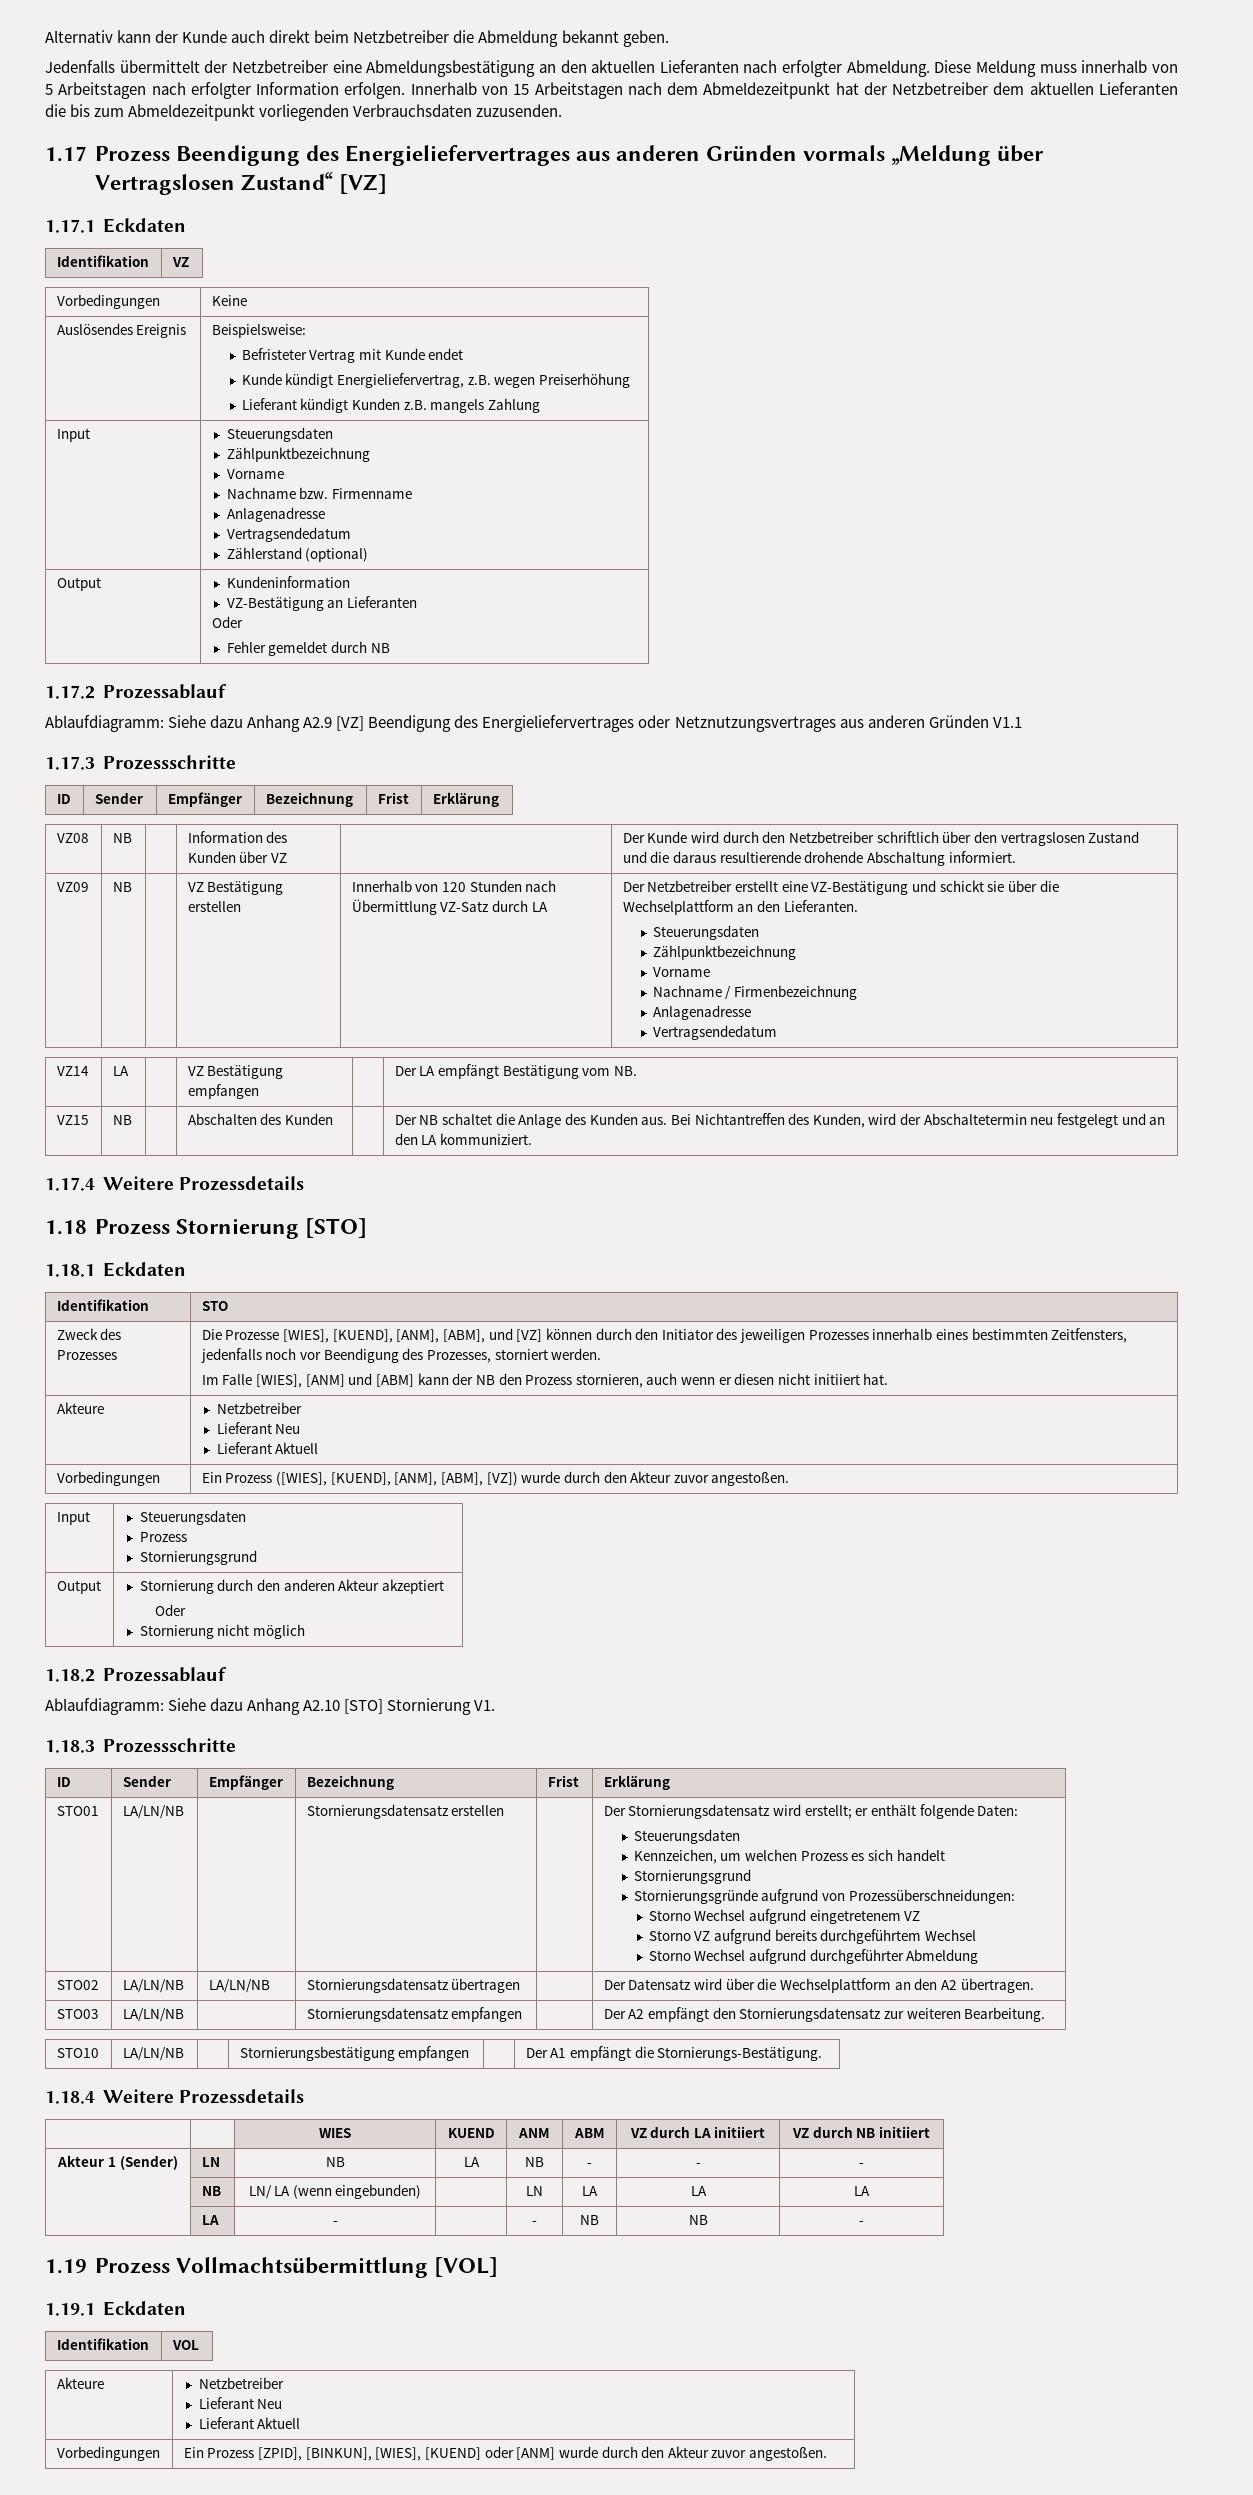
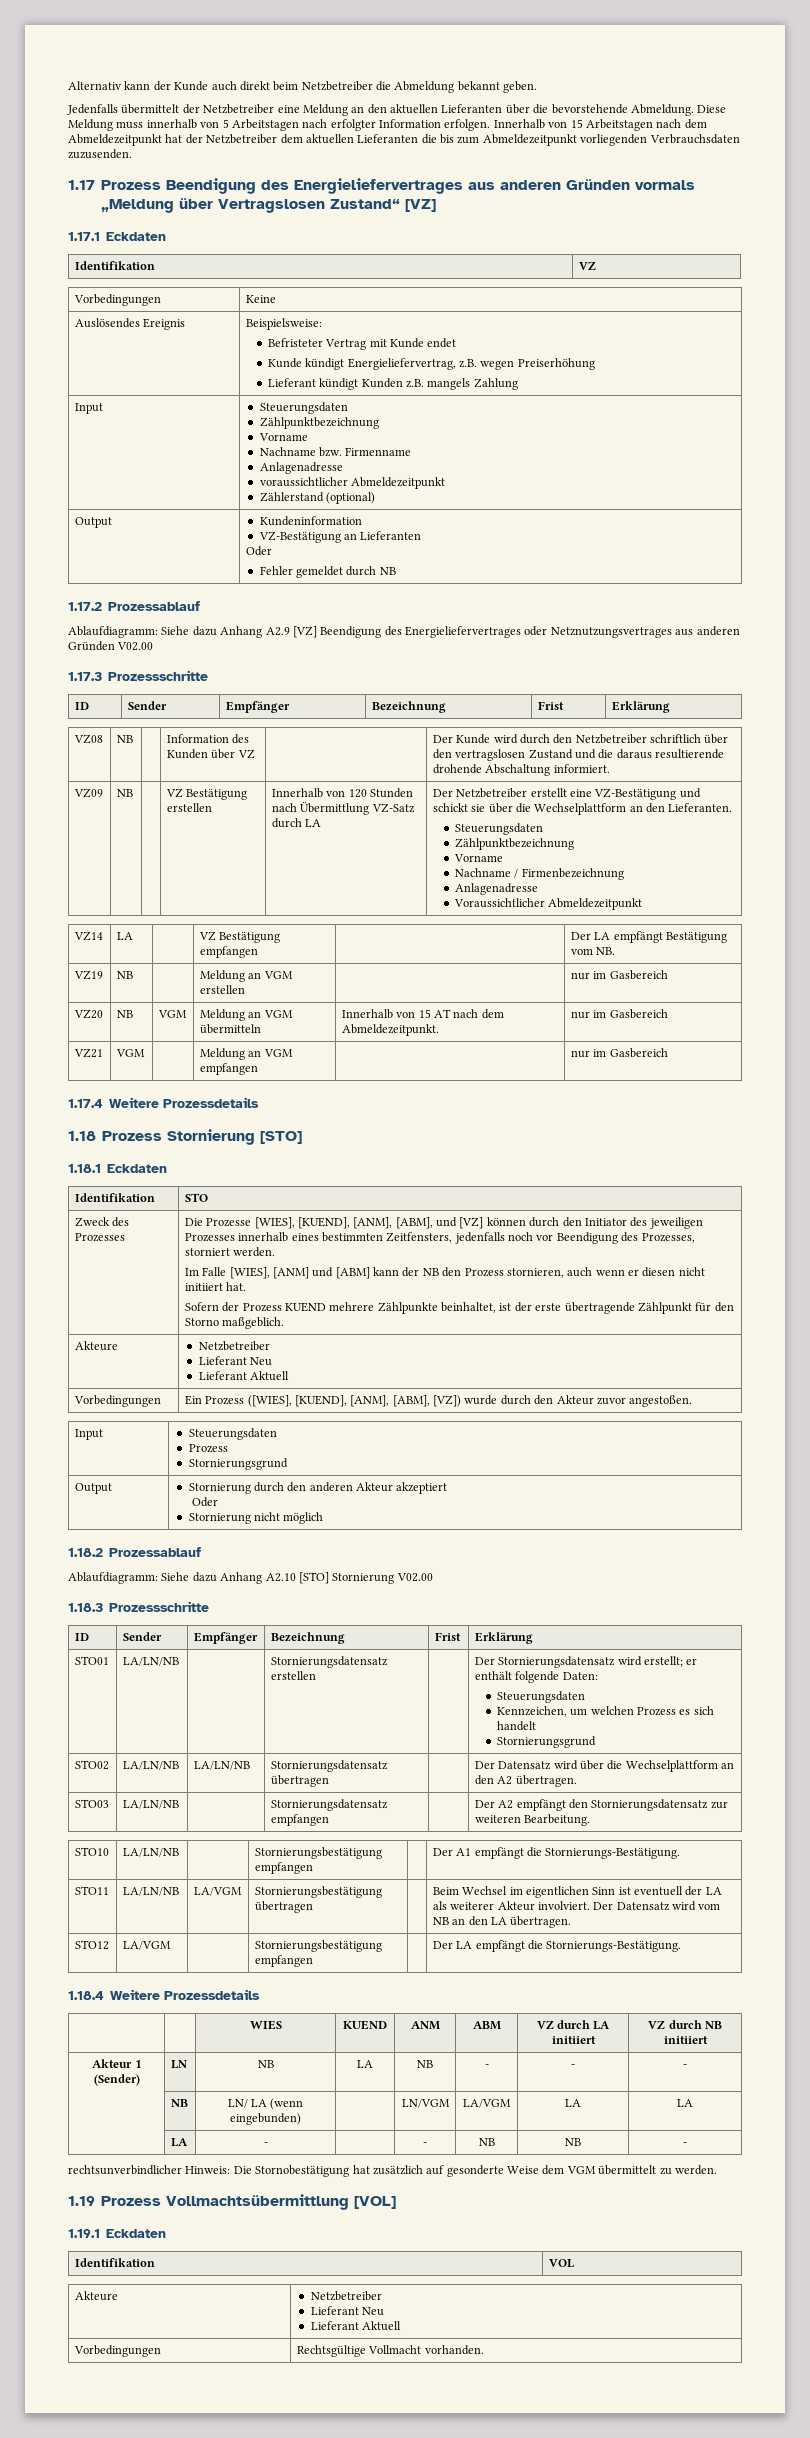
- Jedenfalls übermittelt der Netzbetreiber eine Abmeldungsbestätigung an den aktuellen Lieferanten nach erfolgter Abmeldung.
+ Jedenfalls übermittelt der Netzbetreiber eine Meldung an den aktuellen Lieferanten über die bevorstehende Abmeldung.
  Auslösendes Ereignis | Beispielsweise:
  Befristeter Vertrag mit Kunde endet
  Kunde kündigt Energieliefervertrag, z.B. wegen Preiserhöhung
  Lieferant kündigt Kunden z.B. mangels Zahlung
  Input | Steuerungsdaten
  Zählpunktbezeichnung
  Vorname
  Nachname bzw. Firmenname
  Anlagenadresse
- Vertragsendedatum
+ voraussichtlicher Abmeldezeitpunkt
- Ablaufdiagramm: Siehe dazu Anhang A2.9 [VZ] Beendigung des Energieliefervertrages oder Netznutzungsvertrages aus anderen Gründen V1.1
+ Ablaufdiagramm: Siehe dazu Anhang A2.9 [VZ] Beendigung des Energieliefervertrages oder Netznutzungsvertrages aus anderen Gründen V02.00
  VZ09 | NB | | VZ Bestätigung erstellen | Innerhalb von 120 Stunden nach Übermittlung VZ-Satz durch LA | Der Netzbetreiber erstellt eine VZ-Bestätigung und schickt sie über die Wechselplattform an den Lieferanten.
  Steuerungsdaten
  Zählpunktbezeichnung
  Vorname
  Nachname / Firmenbezeichnung
  Anlagenadresse
- Vertragsendedatum
+ Voraussichtlicher Abmeldezeitpunkt
- VZ15 | NB | | Abschalten des Kunden | | Der NB schaltet die Anlage des Kunden aus. Bei Nichtantreffen des Kunden, wird der Abschaltetermin neu festgelegt und an den LA kommuniziert.
+ VZ19 | NB | | Meldung an VGM erstellen | | nur im Gasbereich
+ VZ20 | NB | VGM | Meldung an VGM übermitteln | Innerhalb von 15 AT nach dem Abmeldezeitpunkt. | nur im Gasbereich
+ VZ21 | VGM | | Meldung an VGM empfangen | | nur im Gasbereich
+ Sofern der Prozess KUEND mehrere Zählpunkte beinhaltet, ist der erste übertragende Zählpunkt für den Storno maßgeblich.
- Ablaufdiagramm: Siehe dazu Anhang A2.10 [STO] Stornierung V1.
+ Ablaufdiagramm: Siehe dazu Anhang A2.10 [STO] Stornierung V02.00
- Stornierungsgründe aufgrund von Prozessüberschneidungen:
- Storno Wechsel aufgrund eingetretenem VZ
- Storno VZ aufgrund bereits durchgeführtem Wechsel
- Storno Wechsel aufgrund durchgeführter Abmeldung
+ STO11 | LA/LN/NB | LA/VGM | Stornierungsbestätigung übertragen | | Beim Wechsel im eigentlichen Sinn ist eventuell der LA als weiterer Akteur involviert. Der Datensatz wird vom NB an den LA übertragen.
+ STO12 | LA/VGM | | Stornierungsbestätigung empfangen | | Der LA empfängt die Stornierungs-Bestätigung.
- | NB | LN/ LA (wenn eingebunden) | | LN | LA | LA | LA
+ | NB | LN/ LA (wenn eingebunden) | | LN/VGM | LA/VGM | LA | LA
+ rechtsunverbindlicher Hinweis: Die Stornobestätigung hat zusätzlich auf gesonderte Weise dem VGM übermittelt zu werden.
- Vorbedingungen | Ein Prozess [ZPID], [BINKUN], [WIES], [KUEND] oder [ANM] wurde durch den Akteur zuvor angestoßen.
+ Vorbedingungen | Rechtsgültige Vollmacht vorhanden.

